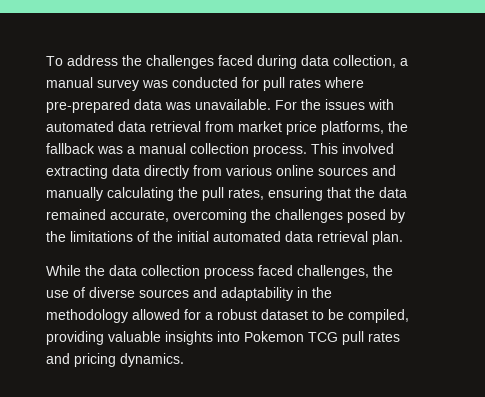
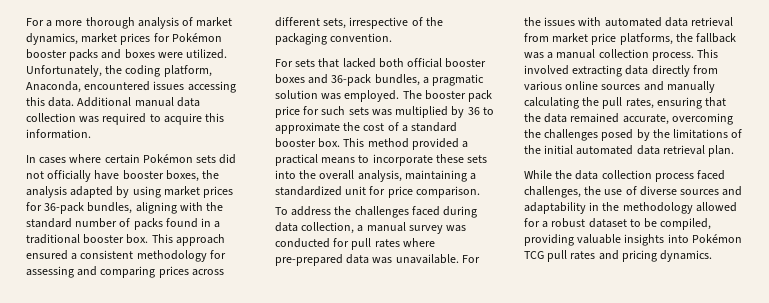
+ For a more thorough analysis of market dynamics, market prices for Pokémon booster packs and boxes were utilized. Unfortunately, the coding platform, Anaconda, encountered issues accessing this data. Additional manual data collection was required to acquire this information.
+ In cases where certain Pokémon sets did not officially have booster boxes, the analysis adapted by using market prices for 36-pack bundles, aligning with the standard number of packs found in a traditional booster box. This approach ensured a consistent methodology for assessing and comparing prices across different sets, irrespective of the packaging convention.
+ For sets that lacked both official booster boxes and 36-pack bundles, a pragmatic solution was employed. The booster pack price for such sets was multiplied by 36 to approximate the cost of a standard booster box. This method provided a practical means to incorporate these sets into the overall analysis, maintaining a standardized unit for price comparison.
- While the data collection process faced challenges, the use of diverse sources and adaptability in the methodology allowed for a robust dataset to be compiled, providing valuable insights into Pokemon TCG pull rates and pricing dynamics.
+ While the data collection process faced challenges, the use of diverse sources and adaptability in the methodology allowed for a robust dataset to be compiled, providing valuable insights into Pokémon TCG pull rates and pricing dynamics.

